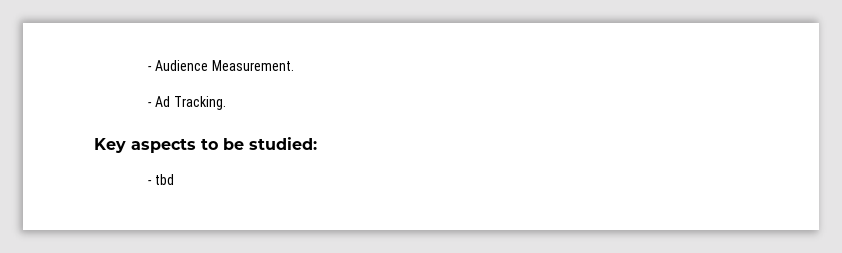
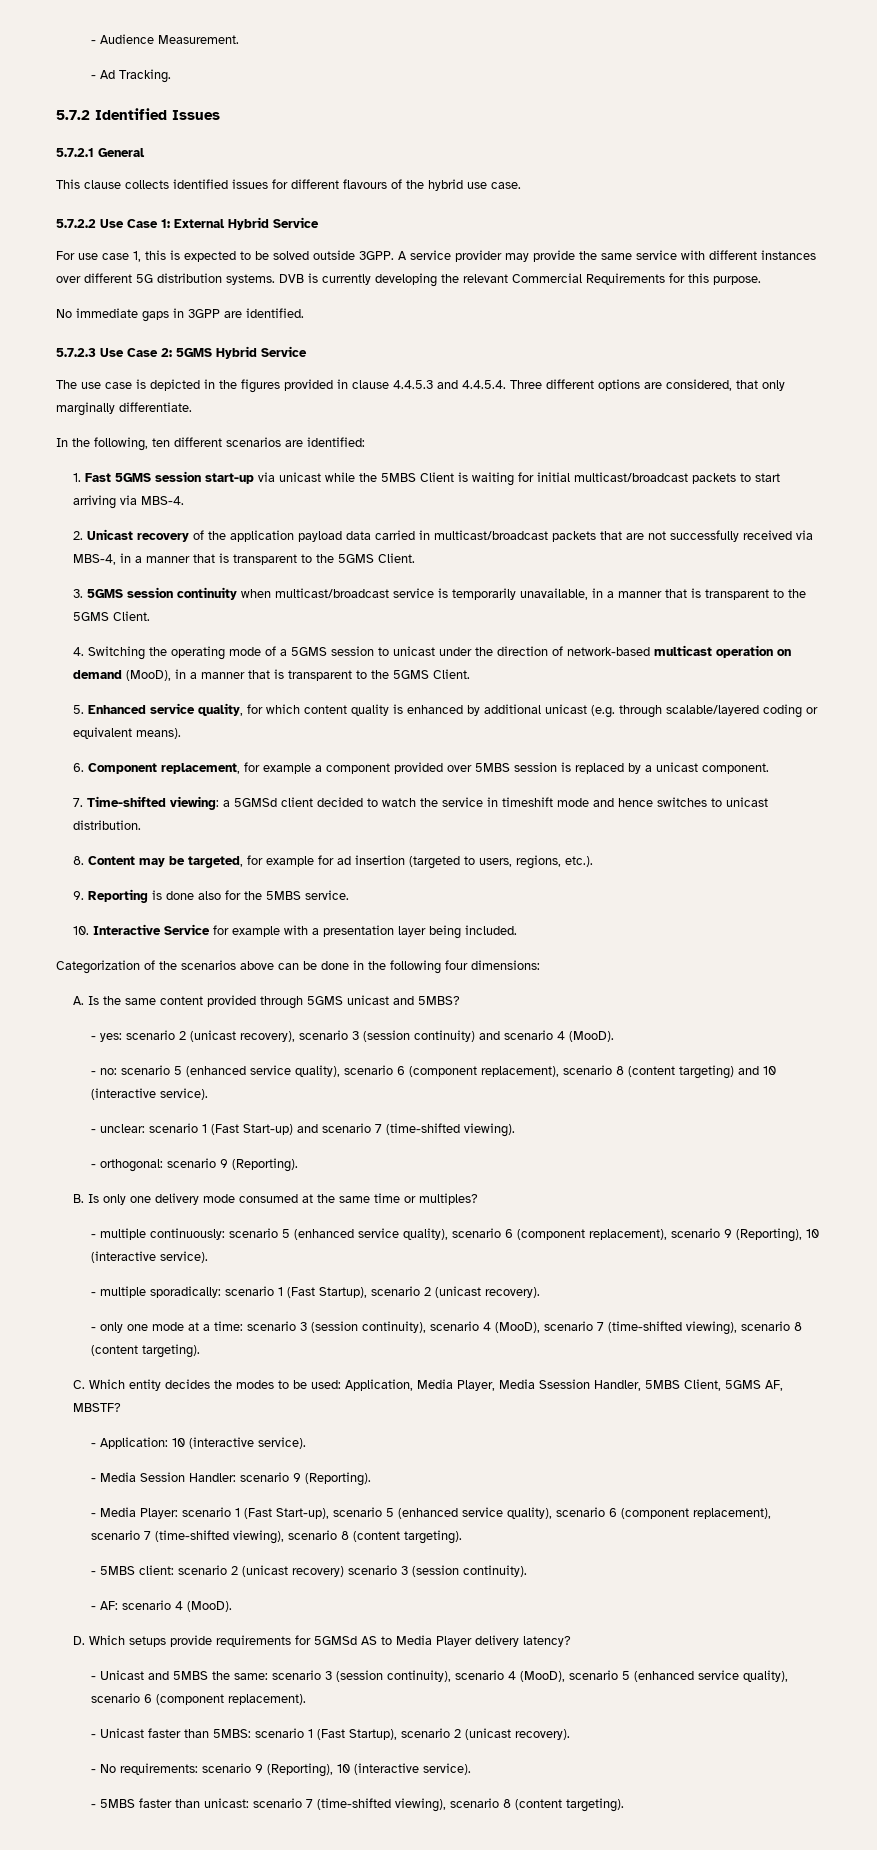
- Key aspects to be studied:
- - tbd
+ 5.7.2 Identified Issues
+ 5.7.2.1 General
+ This clause collects identified issues for different flavours of the hybrid use case.
+ 5.7.2.2 Use Case 1: External Hybrid Service
+ For use case 1, this is expected to be solved outside 3GPP. A service provider may provide the same service with different instances over different 5G distribution systems. DVB is currently developing the relevant Commercial Requirements for this purpose.
+ No immediate gaps in 3GPP are identified.
+ 5.7.2.3 Use Case 2: 5GMS Hybrid Service
+ The use case is depicted in the figures provided in clause 4.4.5.3 and 4.4.5.4. Three different options are considered, that only marginally differentiate.
+ In the following, ten different scenarios are identified:
+ 1. Fast 5GMS session start-up via unicast while the 5MBS Client is waiting for initial multicast/broadcast packets to start arriving via MBS-4.
+ 2. Unicast recovery of the application payload data carried in multicast/broadcast packets that are not successfully received via MBS-4, in a manner that is transparent to the 5GMS Client.
+ 3. 5GMS session continuity when multicast/broadcast service is temporarily unavailable, in a manner that is transparent to the 5GMS Client.
+ 4. Switching the operating mode of a 5GMS session to unicast under the direction of network-based multicast operation on demand (MooD), in a manner that is transparent to the 5GMS Client.
+ 5. Enhanced service quality, for which content quality is enhanced by additional unicast (e.g. through scalable/layered coding or equivalent means).
+ 6. Component replacement, for example a component provided over 5MBS session is replaced by a unicast component.
+ 7. Time-shifted viewing: a 5GMSd client decided to watch the service in timeshift mode and hence switches to unicast distribution.
+ 8. Content may be targeted, for example for ad insertion (targeted to users, regions, etc.).
+ 9. Reporting is done also for the 5MBS service.
+ 10. Interactive Service for example with a presentation layer being included.
+ Categorization of the scenarios above can be done in the following four dimensions:
+ A. Is the same content provided through 5GMS unicast and 5MBS?
+ - yes: scenario 2 (unicast recovery), scenario 3 (session continuity) and scenario 4 (MooD).
+ - no: scenario 5 (enhanced service quality), scenario 6 (component replacement), scenario 8 (content targeting) and 10 (interactive service).
+ - unclear: scenario 1 (Fast Start-up) and scenario 7 (time-shifted viewing).
+ - orthogonal: scenario 9 (Reporting).
+ B. Is only one delivery mode consumed at the same time or multiples?
+ - multiple continuously: scenario 5 (enhanced service quality), scenario 6 (component replacement), scenario 9 (Reporting), 10 (interactive service).
+ - multiple sporadically: scenario 1 (Fast Startup), scenario 2 (unicast recovery).
+ - only one mode at a time: scenario 3 (session continuity), scenario 4 (MooD), scenario 7 (time-shifted viewing), scenario 8 (content targeting).
+ C. Which entity decides the modes to be used: Application, Media Player, Media Ssession Handler, 5MBS Client, 5GMS AF, MBSTF?
+ - Application: 10 (interactive service).
+ - Media Session Handler: scenario 9 (Reporting).
+ - Media Player: scenario 1 (Fast Start-up), scenario 5 (enhanced service quality), scenario 6 (component replacement), scenario 7 (time-shifted viewing), scenario 8 (content targeting).
+ - 5MBS client: scenario 2 (unicast recovery) scenario 3 (session continuity).
+ - AF: scenario 4 (MooD).
+ D. Which setups provide requirements for 5GMSd AS to Media Player delivery latency?
+ - Unicast and 5MBS the same: scenario 3 (session continuity), scenario 4 (MooD), scenario 5 (enhanced service quality), scenario 6 (component replacement).
+ - Unicast faster than 5MBS: scenario 1 (Fast Startup), scenario 2 (unicast recovery).
+ - No requirements: scenario 9 (Reporting), 10 (interactive service).
+ - 5MBS faster than unicast: scenario 7 (time-shifted viewing), scenario 8 (content targeting).

